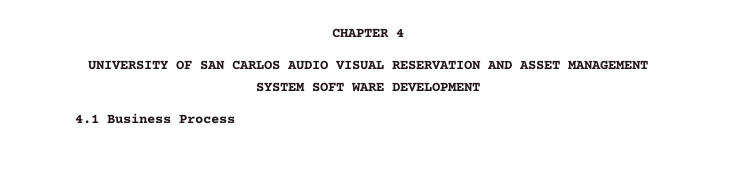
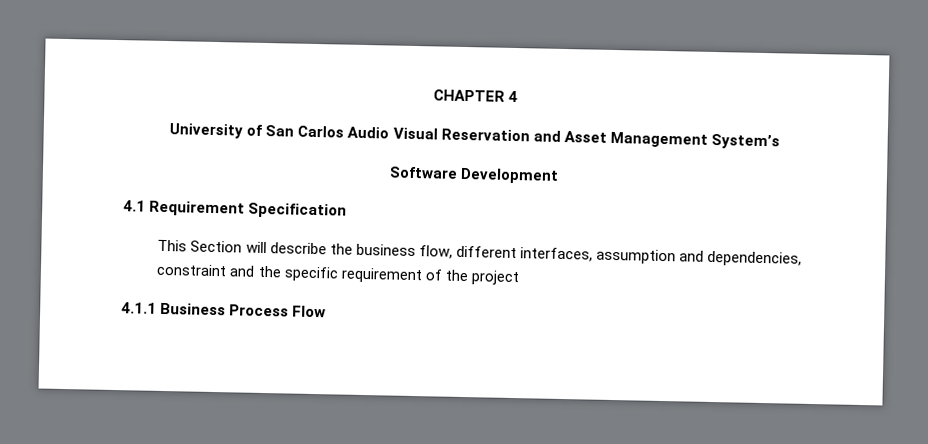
- UNIVERSITY OF SAN CARLOS AUDIO VISUAL RESERVATION AND ASSET MANAGEMENT SYSTEM SOFT WARE DEVELOPMENT
- 4.1 Business Process
+ University of San Carlos Audio Visual Reservation and Asset Management System’s
+ Software Development
+ 4.1 Requirement Specification
+ This Section will describe the business flow, different interfaces, assumption and dependencies, constraint and the specific requirement of the project
+ 4.1.1 Business Process Flow

